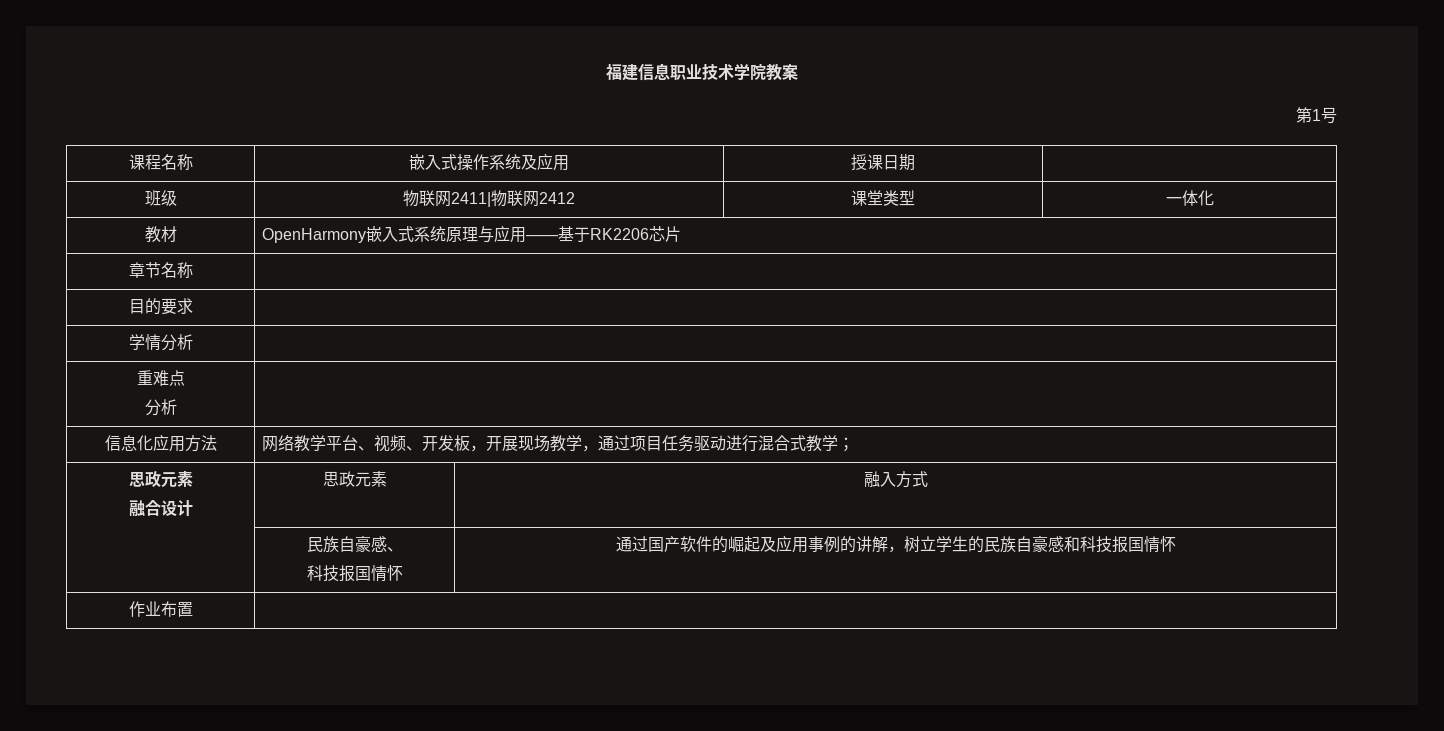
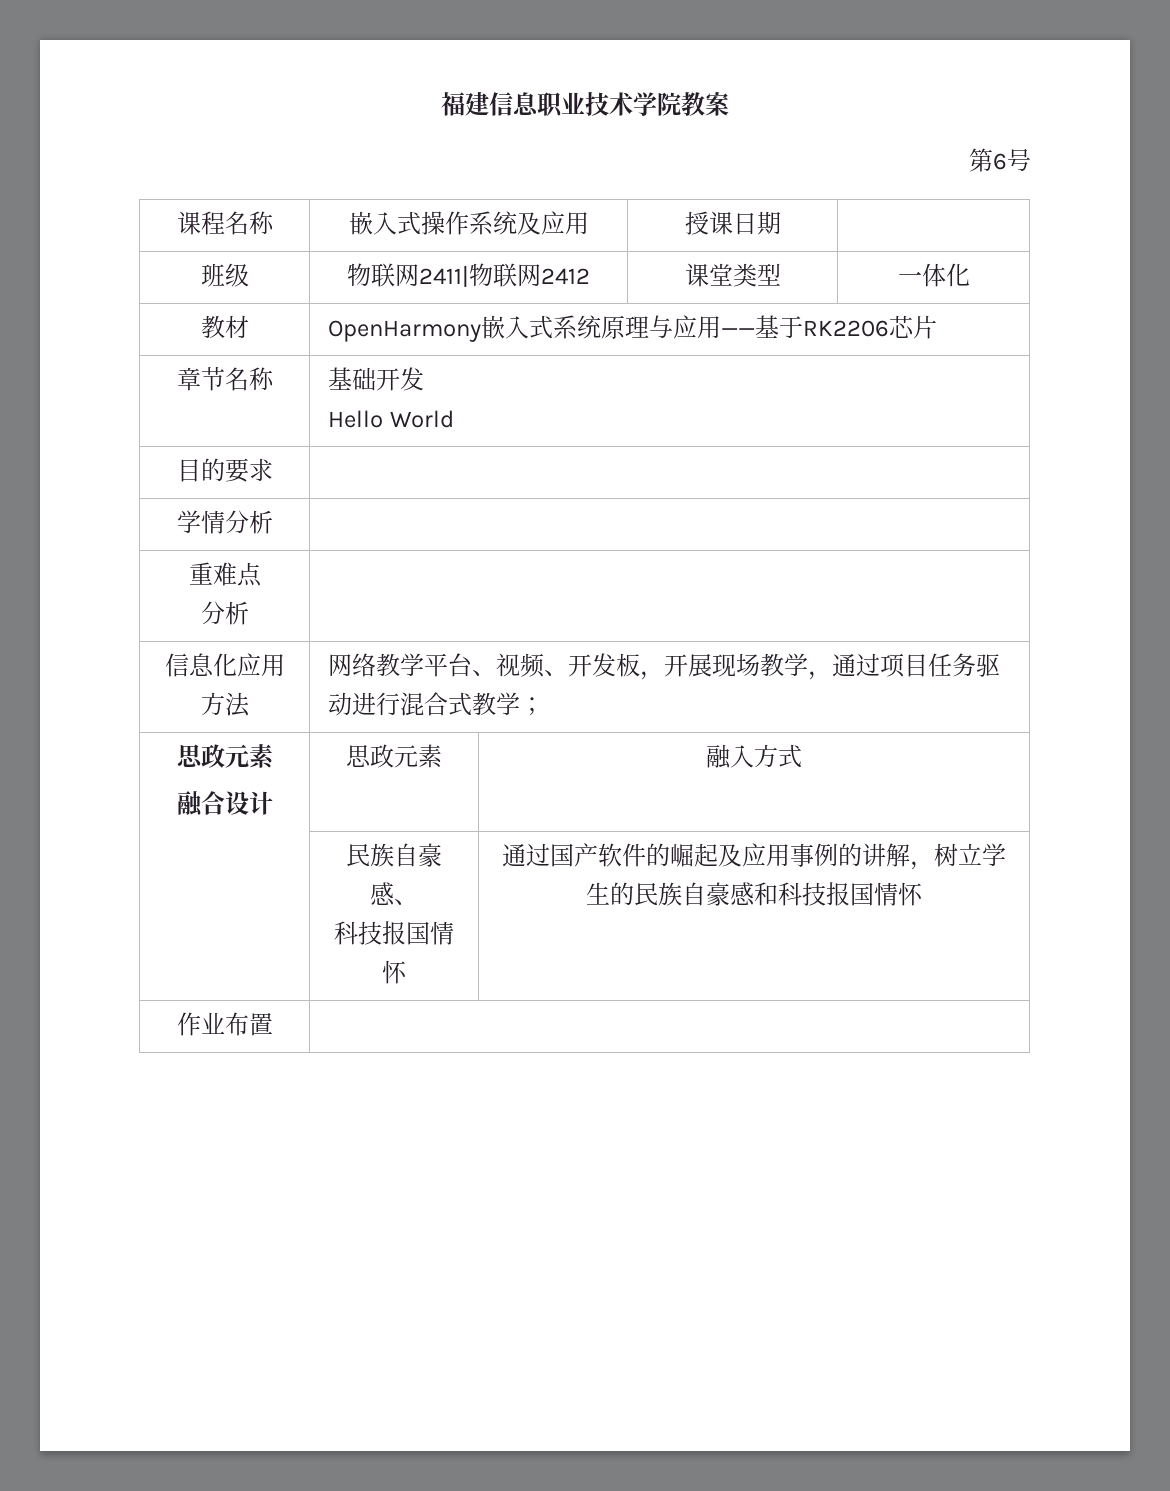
- 第1号
+ 第6号
- 章节名称 |
+ 章节名称 | 基础开发
+ Hello World

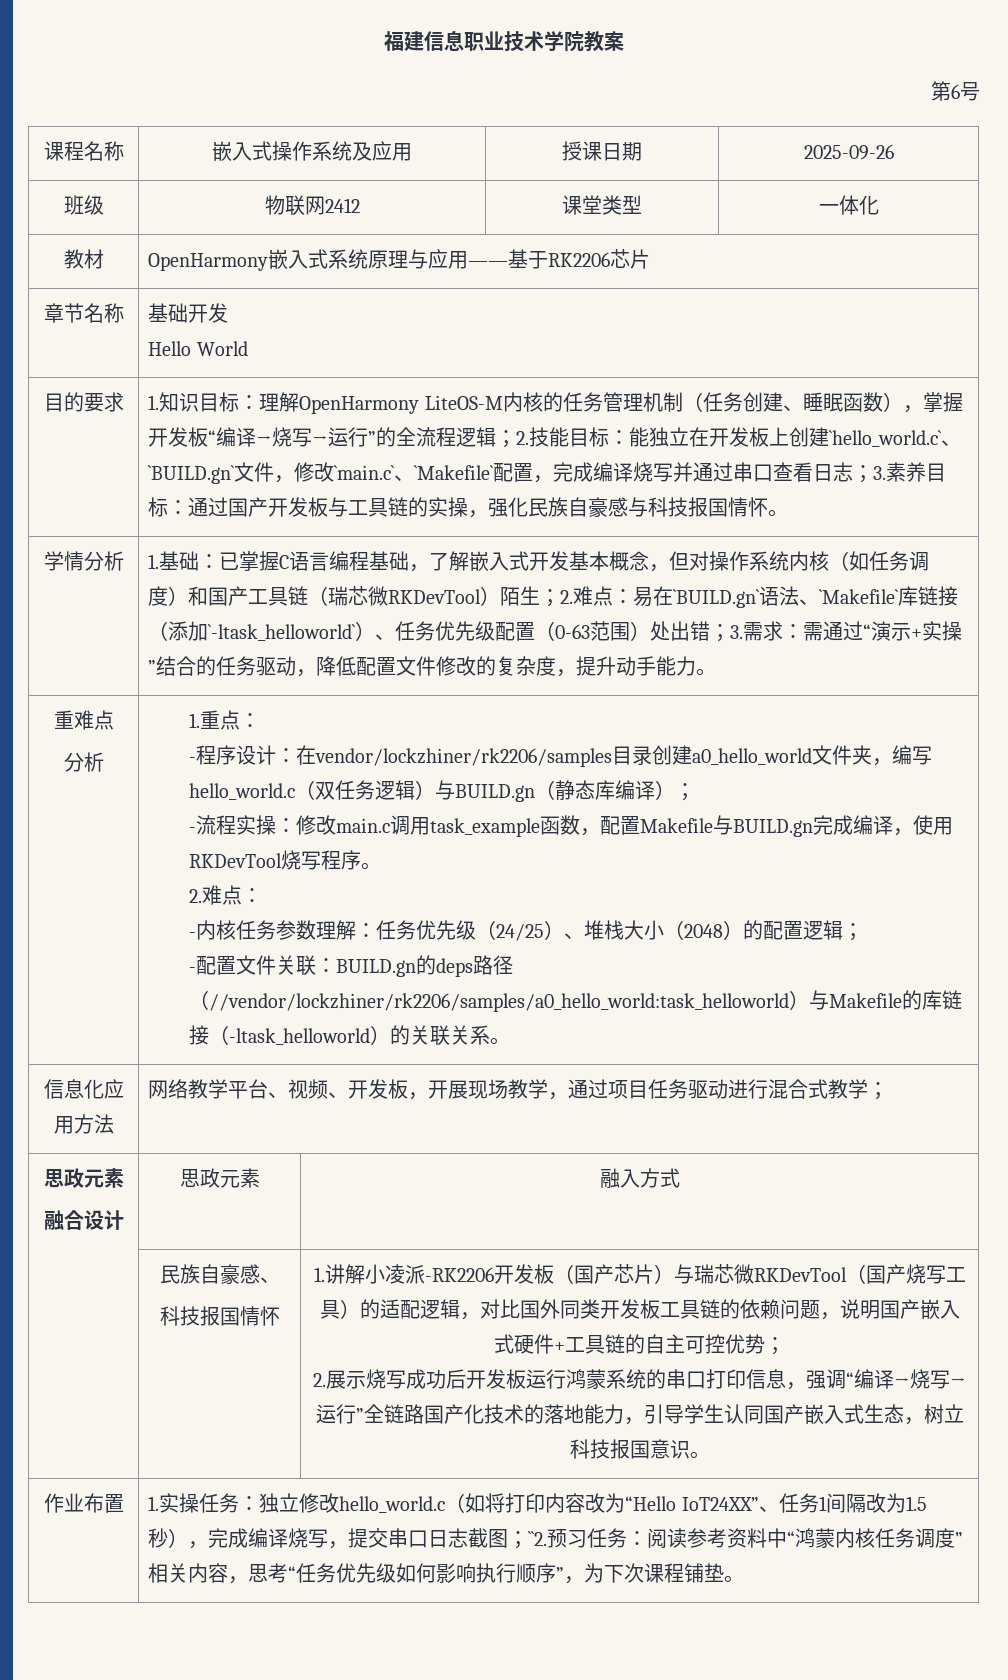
- 课程名称 | 嵌入式操作系统及应用 | 授课日期 |
+ 课程名称 | 嵌入式操作系统及应用 | 授课日期 | 2025-09-26
- 班级 | 物联网2411|物联网2412 | 课堂类型 | 一体化
+ 班级 | 物联网2412 | 课堂类型 | 一体化
- 学情分析 |
+ 1.知识目标：理解OpenHarmony LiteOS-M内核的任务管理机制（任务创建、睡眠函数），掌握开发板“编译→烧写→运行”的全流程逻辑；2.技能目标：能独立在开发板上创建`hello_world.c`、`BUILD.gn`文件，修改`main.c`、`Makefile`配置，完成编译烧写并通过串口查看日志；3.素养目标：通过国产开发板与工具链的实操，强化民族自豪感与科技报国情怀。
+ 学情分析 | 1.基础：已掌握C语言编程基础，了解嵌入式开发基本概念，但对操作系统内核（如任务调度）和国产工具链（瑞芯微RKDevTool）陌生；2.难点：易在`BUILD.gn`语法、`Makefile`库链接（添加`-ltask_helloworld`）、任务优先级配置（0-63范围）处出错；3.需求：需通过“演示+实操”结合的任务驱动，降低配置文件修改的复杂度，提升动手能力。
  重难点
- 分析 |
+ 分析 | 1.重点：
+ -程序设计：在vendor/lockzhiner/rk2206/samples目录创建a0_hello_world文件夹，编写hello_world.c（双任务逻辑）与BUILD.gn（静态库编译）；
+ -流程实操：修改main.c调用task_example函数，配置Makefile与BUILD.gn完成编译，使用RKDevTool烧写程序。
+ 2.难点：
+ -内核任务参数理解：任务优先级（24/25）、堆栈大小（2048）的配置逻辑；
+ -配置文件关联：BUILD.gn的deps路径（//vendor/lockzhiner/rk2206/samples/a0_hello_world:task_helloworld）与Makefile的库链接（-ltask_helloworld）的关联关系。
- 通过国产软件的崛起及应用事例的讲解，树立学生的民族自豪感和科技报国情怀
+ 1.讲解小凌派-RK2206开发板（国产芯片）与瑞芯微RKDevTool（国产烧写工具）的适配逻辑，对比国外同类开发板工具链的依赖问题，说明国产嵌入式硬件+工具链的自主可控优势；
+ 2.展示烧写成功后开发板运行鸿蒙系统的串口打印信息，强调“编译→烧写→运行”全链路国产化技术的落地能力，引导学生认同国产嵌入式生态，树立科技报国意识。
+ 1.实操任务：独立修改hello_world.c（如将打印内容改为“Hello IoT24XX”、任务1间隔改为1.5秒），完成编译烧写，提交串口日志截图；``2.预习任务：阅读参考资料中“鸿蒙内核任务调度”相关内容，思考“任务优先级如何影响执行顺序”，为下次课程铺垫。

